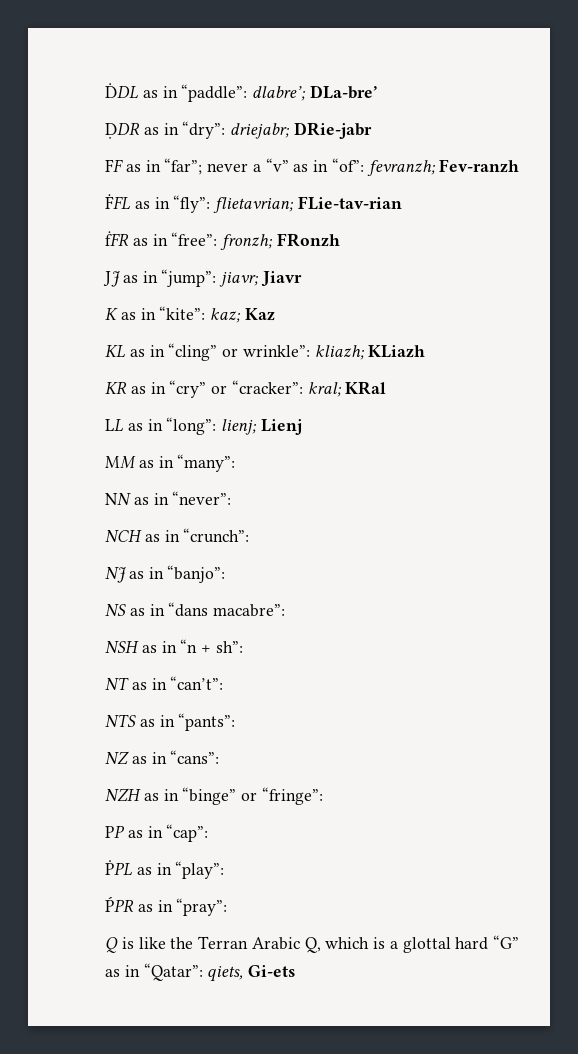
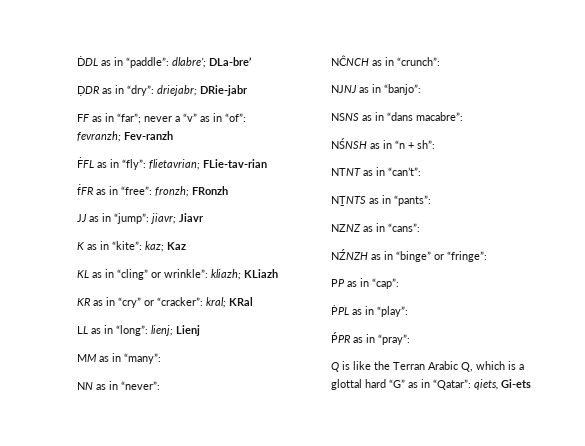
- NCH as in “crunch”:
+ NĈNCH as in “crunch”:
- NJ as in “banjo”:
+ NJNJ as in “banjo”:
- NS as in “dans macabre”:
+ NSNS as in “dans macabre”:
- NSH as in “n + sh”:
+ NŚNSH as in “n + sh”:
- NT as in “can’t”:
+ NTNT as in “can’t”:
- NTS as in “pants”:
+ NṮNTS as in “pants”:
- NZ as in “cans”:
+ NZNZ as in “cans”:
- NZH as in “binge” or “fringe”:
+ NŹNZH as in “binge” or “fringe”:

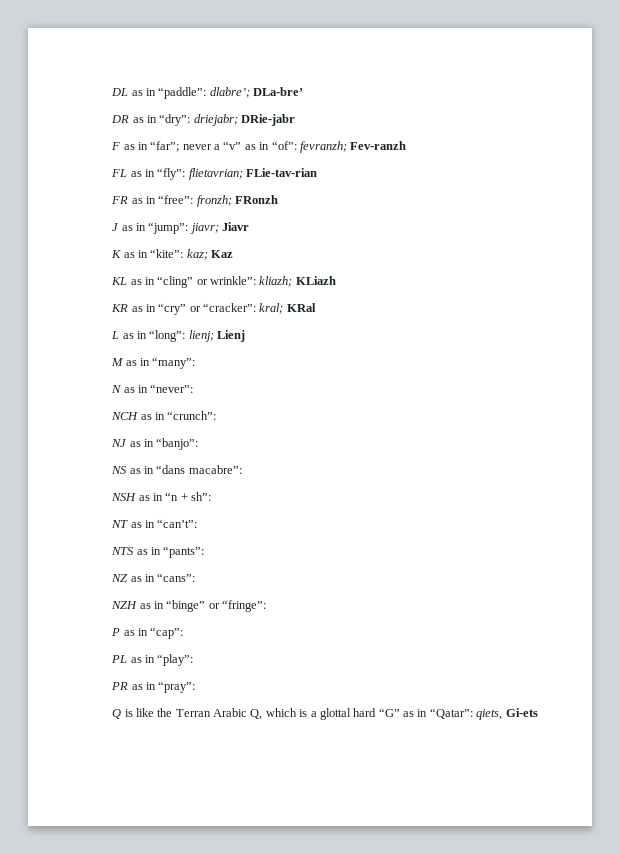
- ḊDL as in “paddle”: dlabre’; DLa-bre’
+ DL as in “paddle”: dlabre’; DLa-bre’
- ḌDR as in “dry”: driejabr; DRie-jabr
+ DR as in “dry”: driejabr; DRie-jabr
- FF as in “far”; never a “v” as in “of”: fevranzh; Fev-ranzh
+ F as in “far”; never a “v” as in “of”: fevranzh; Fev-ranzh
- ḞFL as in “fly”: flietavrian; FLie-tav-rian
+ FL as in “fly”: flietavrian; FLie-tav-rian
- ḟFR as in “free”: fronzh; FRonzh
+ FR as in “free”: fronzh; FRonzh
- JJ as in “jump”: jiavr; Jiavr
+ J as in “jump”: jiavr; Jiavr
- LL as in “long”: lienj; Lienj
+ L as in “long”: lienj; Lienj
- MM as in “many”:
+ M as in “many”:
- NN as in “never”:
+ N as in “never”:
- NĈNCH as in “crunch”:
+ NCH as in “crunch”:
- NJNJ as in “banjo”:
+ NJ as in “banjo”:
- NSNS as in “dans macabre”:
+ NS as in “dans macabre”:
- NŚNSH as in “n + sh”:
+ NSH as in “n + sh”:
- NTNT as in “can’t”:
+ NT as in “can’t”:
- NṮNTS as in “pants”:
+ NTS as in “pants”:
- NZNZ as in “cans”:
+ NZ as in “cans”:
- NŹNZH as in “binge” or “fringe”:
+ NZH as in “binge” or “fringe”:
- PP as in “cap”:
+ P as in “cap”:
- ṖPL as in “play”:
+ PL as in “play”:
- ṔPR as in “pray”:
+ PR as in “pray”:

